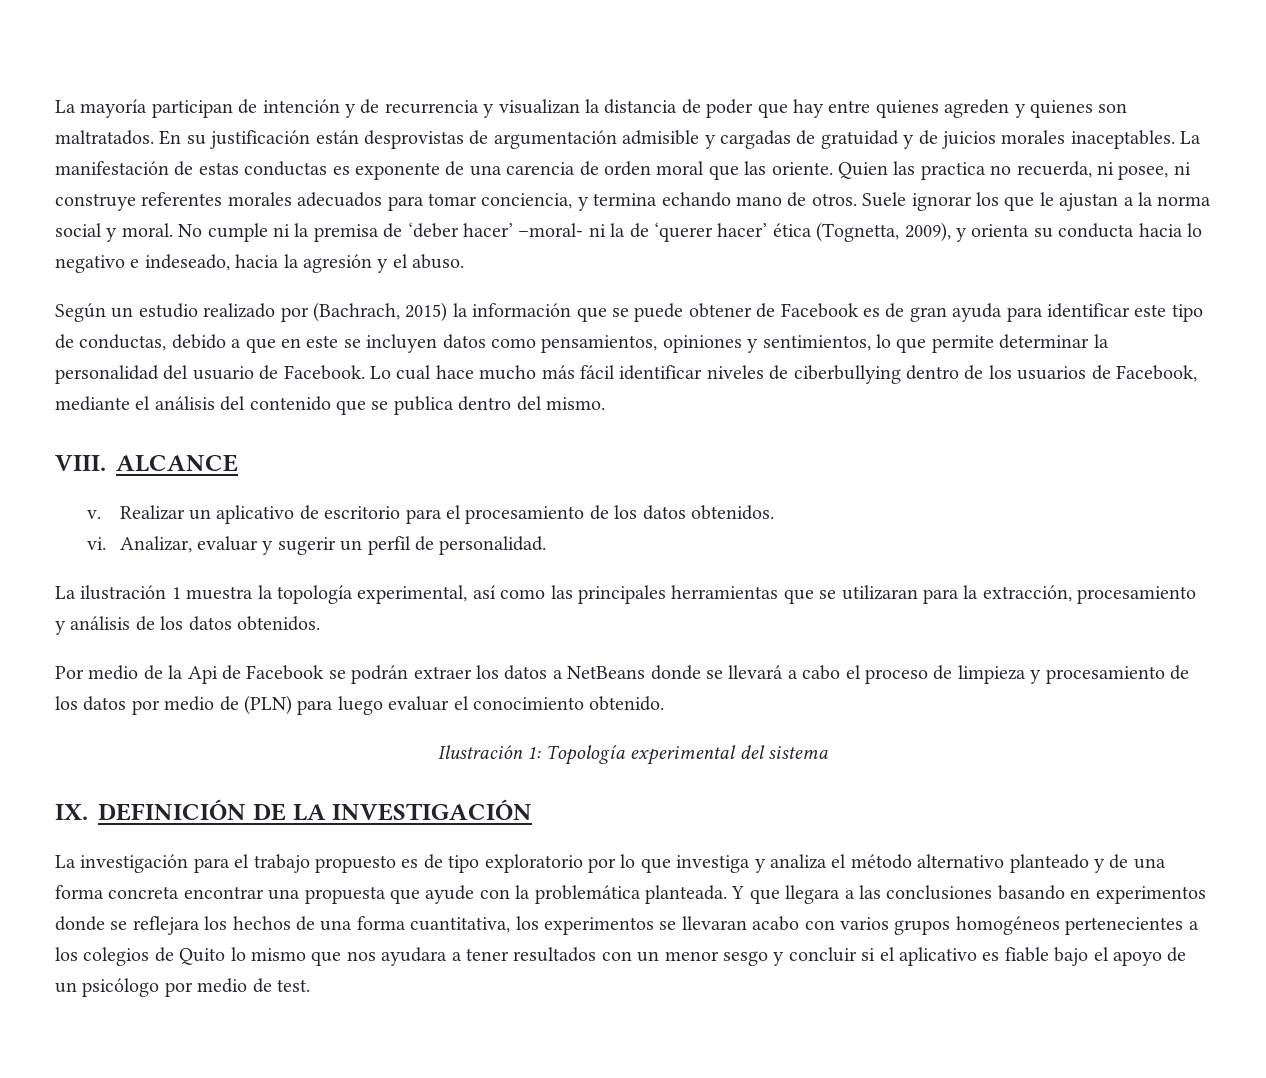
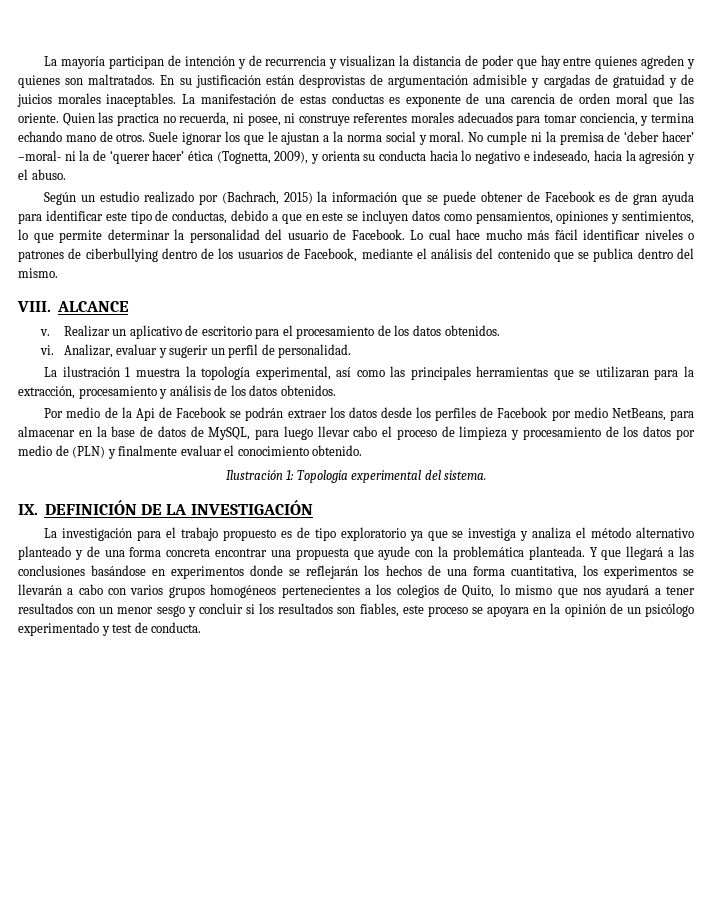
- Lo cual hace mucho más fácil identificar niveles de ciberbullying dentro de los usuarios de Facebook, mediante el análisis del contenido que se publica dentro del mismo.
+ Lo cual hace mucho más fácil identificar niveles o patrones de ciberbullying dentro de los usuarios de Facebook, mediante el análisis del contenido que se publica dentro del mismo.
- Por medio de la Api de Facebook se podrán extraer los datos a NetBeans donde se llevará a cabo el proceso de limpieza y procesamiento de los datos por medio de (PLN) para luego evaluar el conocimiento obtenido.
+ Por medio de la Api de Facebook se podrán extraer los datos desde los perfiles de Facebook por medio NetBeans, para almacenar en la base de datos de MySQL, para luego llevar cabo el proceso de limpieza y procesamiento de los datos por medio de (PLN) y finalmente evaluar el conocimiento obtenido.
- Ilustración 1: Topología experimental del sistema
+ Ilustración 1: Topología experimental del sistema.
- La investigación para el trabajo propuesto es de tipo exploratorio por lo que investiga y analiza el método alternativo planteado y de una forma concreta encontrar una propuesta que ayude con la problemática planteada.
+ La investigación para el trabajo propuesto es de tipo exploratorio ya que se investiga y analiza el método alternativo planteado y de una forma concreta encontrar una propuesta que ayude con la problemática planteada.
- Y que llegara a las conclusiones basando en experimentos donde se reflejara los hechos de una forma cuantitativa, los experimentos se llevaran acabo con varios grupos homogéneos pertenecientes a los colegios de Quito lo mismo que nos ayudara a tener resultados con un menor sesgo y concluir si el aplicativo es fiable bajo el apoyo de un psicólogo por medio de test.
+ Y que llegará a las conclusiones basándose en experimentos donde se reflejarán los hechos de una forma cuantitativa, los experimentos se llevarán a cabo con varios grupos homogéneos pertenecientes a los colegios de Quito, lo mismo que nos ayudará a tener resultados con un menor sesgo y concluir si los resultados son fiables, este proceso se apoyara en la opinión de un psicólogo experimentado y test de conducta.

